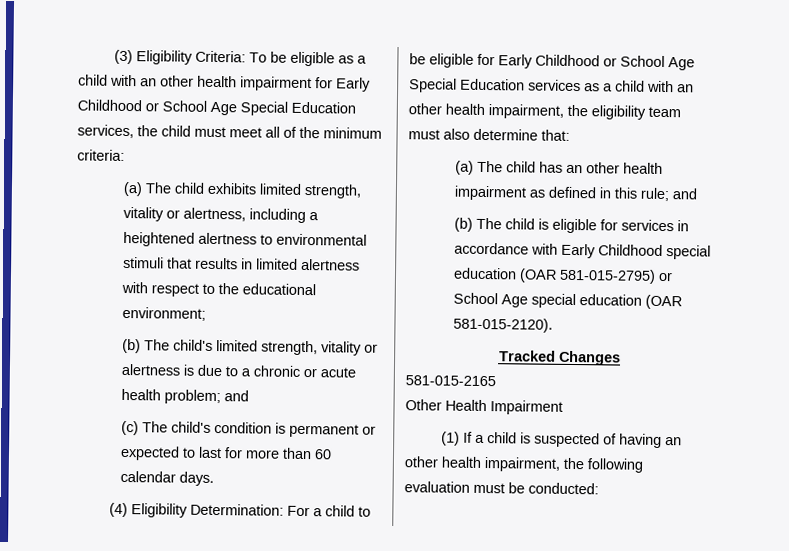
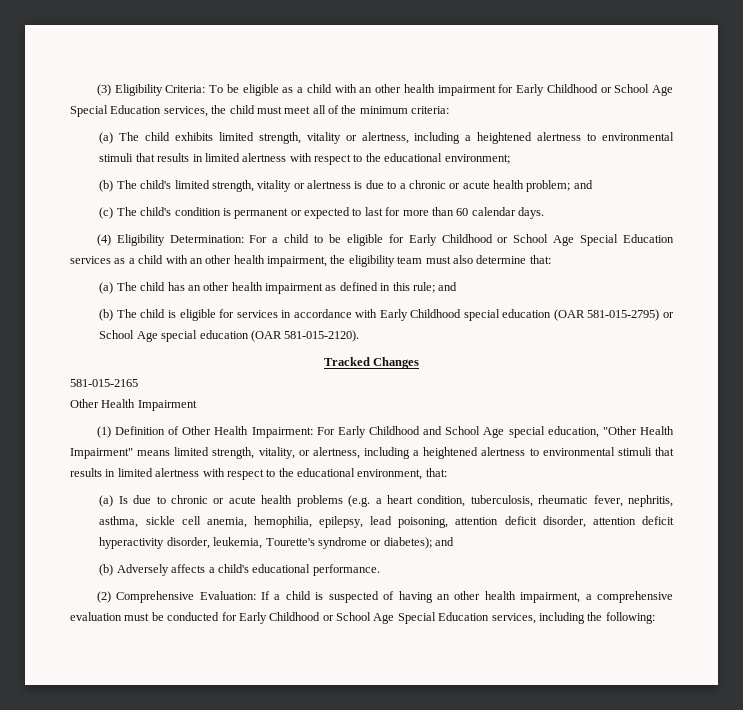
- (1) If a child is suspected of having an other health impairment, the following evaluation must be conducted:
+ (1) Definition of Other Health Impairment: For Early Childhood and School Age special education, "Other Health Impairment" means limited strength, vitality, or alertness, including a heightened alertness to environmental stimuli that results in limited alertness with respect to the educational environment, that:
+ (a) Is due to chronic or acute health problems (e.g. a heart condition, tuberculosis, rheumatic fever, nephritis, asthma, sickle cell anemia, hemophilia, epilepsy, lead poisoning, attention deficit disorder, attention deficit hyperactivity disorder, leukemia, Tourette's syndrome or diabetes); and
+ (b) Adversely affects a child's educational performance.
+ (2) Comprehensive Evaluation: If a child is suspected of having an other health impairment, a comprehensive evaluation must be conducted for Early Childhood or School Age Special Education services, including the following:

